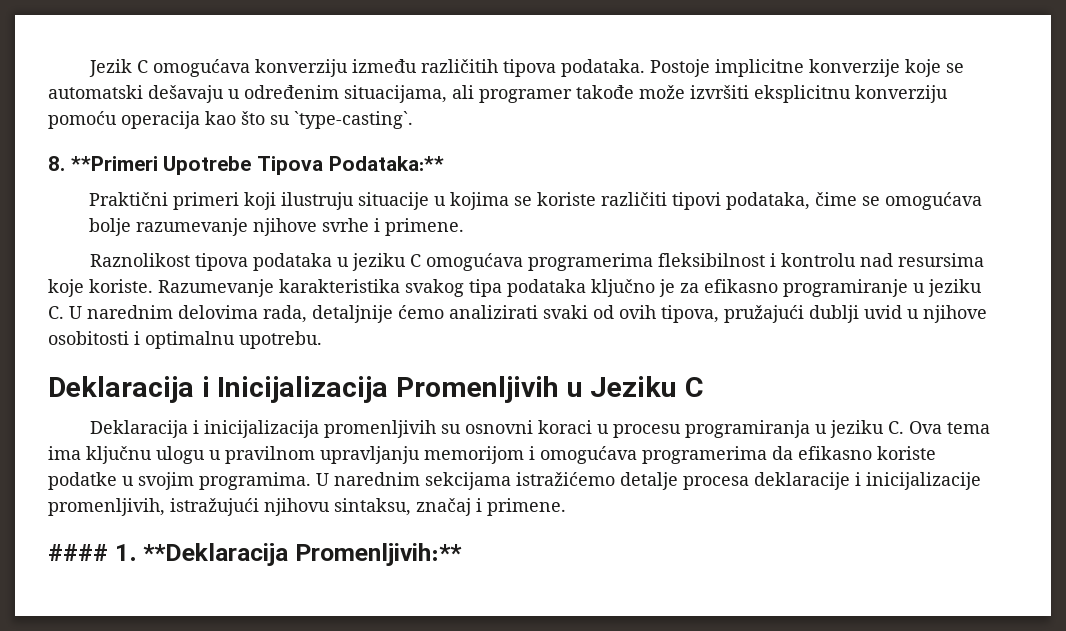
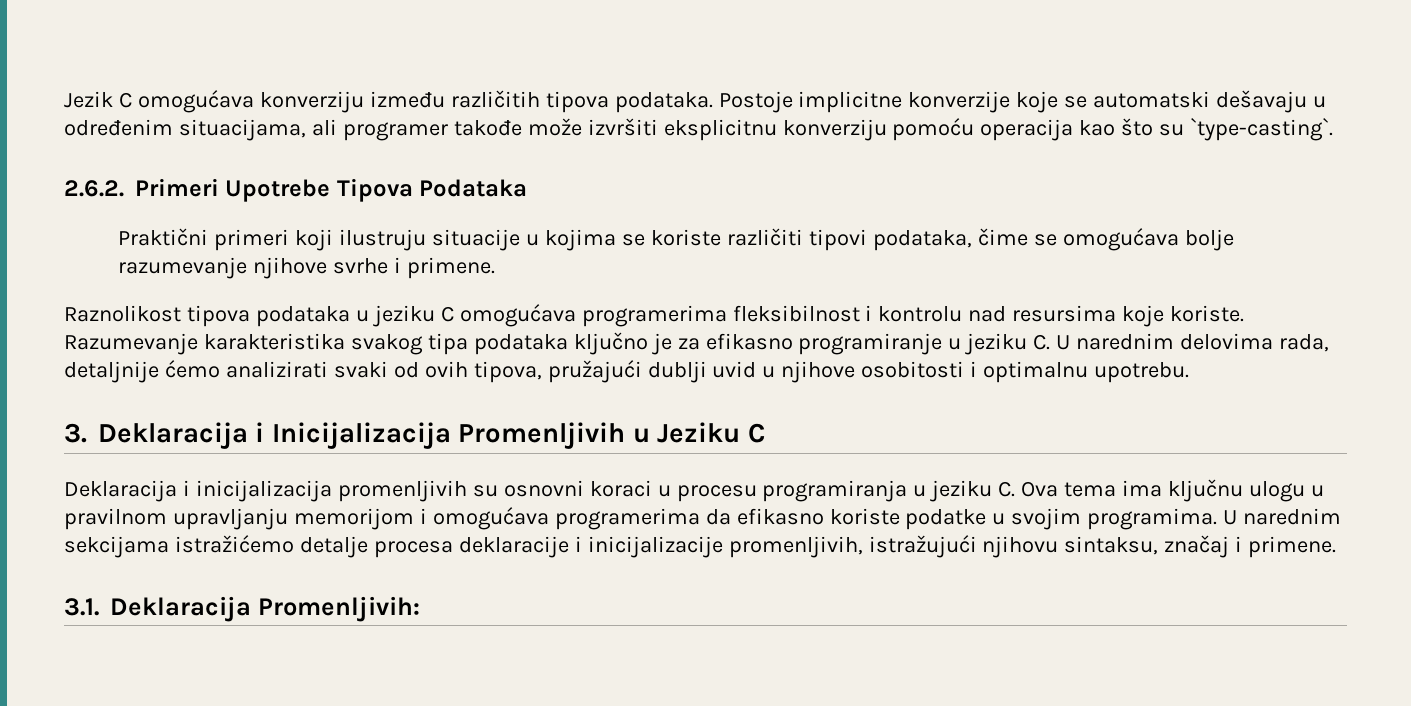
- 8. **Primeri Upotrebe Tipova Podataka:**
+ 2.6.2. Primeri Upotrebe Tipova Podataka
- Deklaracija i Inicijalizacija Promenljivih u Jeziku C
+ 3. Deklaracija i Inicijalizacija Promenljivih u Jeziku C
- #### 1. **Deklaracija Promenljivih:**
+ 3.1. Deklaracija Promenljivih:

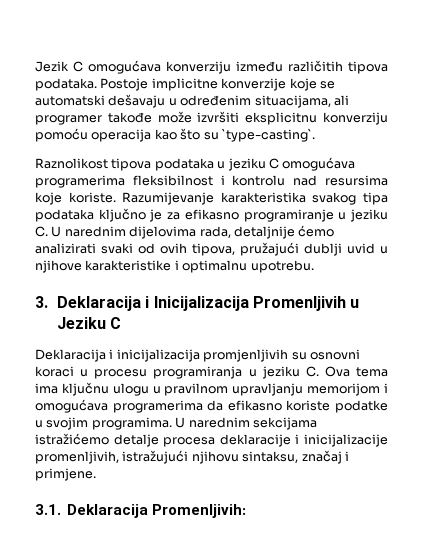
- 2.6.2. Primeri Upotrebe Tipova Podataka
- Praktični primeri koji ilustruju situacije u kojima se koriste različiti tipovi podataka, čime se omogućava bolje razumevanje njihove svrhe i primene.
- Razumevanje karakteristika svakog tipa podataka ključno je za efikasno programiranje u jeziku C. U narednim delovima rada, detaljnije ćemo analizirati svaki od ovih tipova, pružajući dublji uvid u njihove osobitosti i optimalnu upotrebu.
+ Razumijevanje karakteristika svakog tipa podataka ključno je za efikasno programiranje u jeziku C. U narednim dijelovima rada, detaljnije ćemo analizirati svaki od ovih tipova, pružajući dublji uvid u njihove karakteristike i optimalnu upotrebu.
- Deklaracija i inicijalizacija promenljivih su osnovni koraci u procesu programiranja u jeziku C. Ova tema ima ključnu ulogu u pravilnom upravljanju memorijom i omogućava programerima da efikasno koriste podatke u svojim programima.
+ Deklaracija i inicijalizacija promjenljivih su osnovni koraci u procesu programiranja u jeziku C. Ova tema ima ključnu ulogu u pravilnom upravljanju memorijom i omogućava programerima da efikasno koriste podatke u svojim programima.
- U narednim sekcijama istražićemo detalje procesa deklaracije i inicijalizacije promenljivih, istražujući njihovu sintaksu, značaj i primene.
+ U narednim sekcijama istražićemo detalje procesa deklaracije i inicijalizacije promenljivih, istražujući njihovu sintaksu, značaj i primjene.

